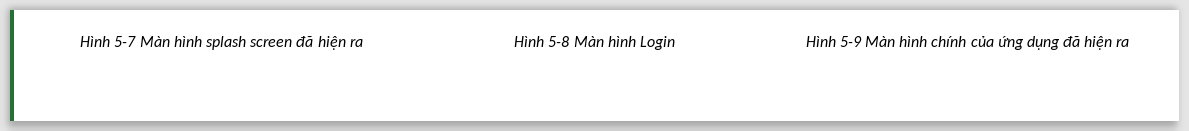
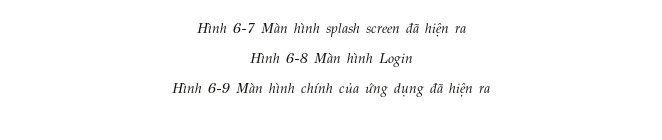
- Hình 5-7 Màn hình splash screen đã hiện ra
+ Hình 6-7 Màn hình splash screen đã hiện ra
- Hình 5-8 Màn hình Login
+ Hình 6-8 Màn hình Login
- Hình 5-9 Màn hình chính của ứng dụng đã hiện ra
+ Hình 6-9 Màn hình chính của ứng dụng đã hiện ra

